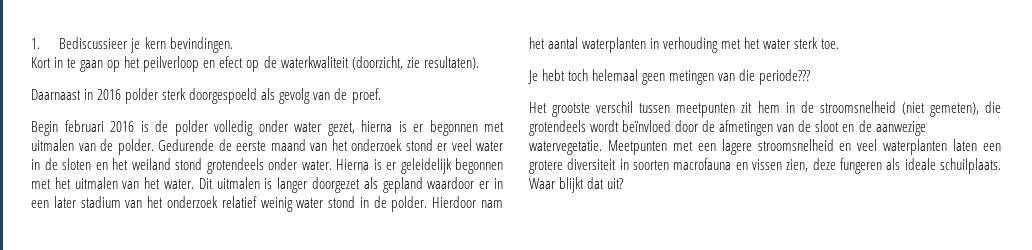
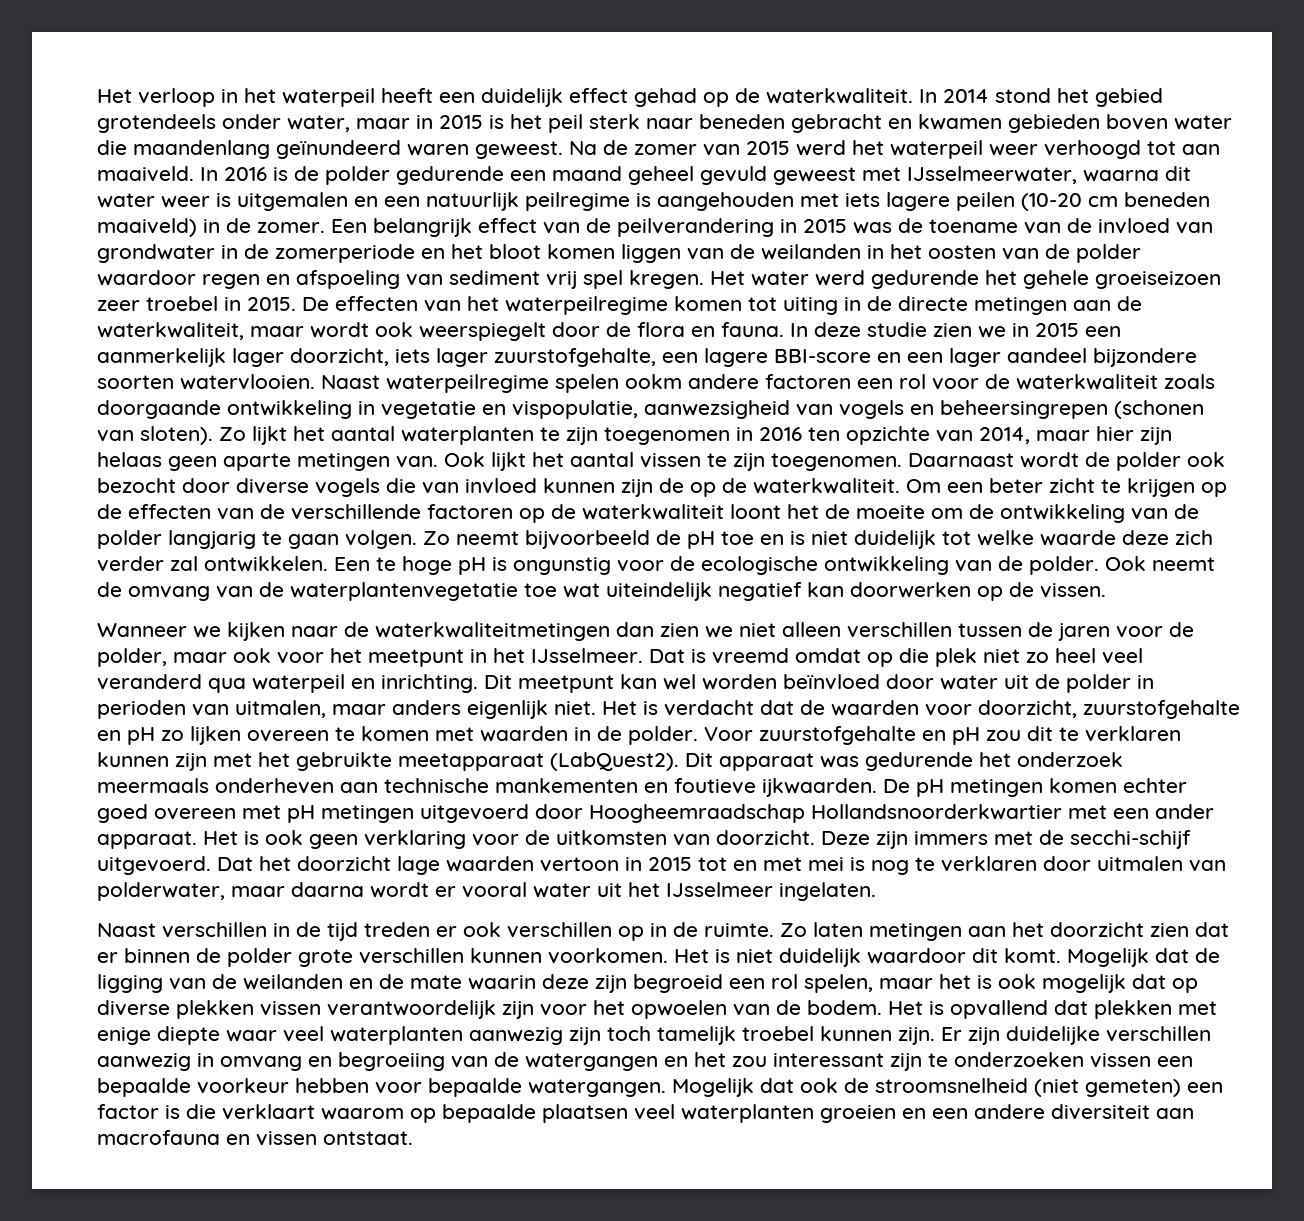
- 1. Bediscussieer je kern bevindingen.
- Kort in te gaan op het peilverloop en efect op de waterkwaliteit (doorzicht, zie resultaten).
- Daarnaast in 2016 polder sterk doorgespoeld als gevolg van de proef.
- Begin februari 2016 is de polder volledig onder water gezet, hierna is er begonnen met uitmalen van de polder. Gedurende de eerste maand van het onderzoek stond er veel water in de sloten en het weiland stond grotendeels onder water. Hierna is er geleidelijk begonnen met het uitmalen van het water. Dit uitmalen is langer doorgezet als gepland waardoor er in een later stadium van het onderzoek relatief weinig water stond in de polder. Hierdoor nam het aantal waterplanten in verhouding met het water sterk toe.
- Je hebt toch helemaal geen metingen van die periode???
- Het grootste verschil tussen meetpunten zit hem in de stroomsnelheid (niet gemeten), die grotendeels wordt beïnvloed door de afmetingen van de sloot en de aanwezige watervegetatie. Meetpunten met een lagere stroomsnelheid en veel waterplanten laten een grotere diversiteit in soorten macrofauna en vissen zien, deze fungeren als ideale schuilplaats. Waar blijkt dat uit?
+ Het verloop in het waterpeil heeft een duidelijk effect gehad op de waterkwaliteit. In 2014 stond het gebied grotendeels onder water, maar in 2015 is het peil sterk naar beneden gebracht en kwamen gebieden boven water die maandenlang geïnundeerd waren geweest. Na de zomer van 2015 werd het waterpeil weer verhoogd tot aan maaiveld. In 2016 is de polder gedurende een maand geheel gevuld geweest met IJsselmeerwater, waarna dit water weer is uitgemalen en een natuurlijk peilregime is aangehouden met iets lagere peilen (10-20 cm beneden maaiveld) in de zomer. Een belangrijk effect van de peilverandering in 2015 was de toename van de invloed van grondwater in de zomerperiode en het bloot komen liggen van de weilanden in het oosten van de polder waardoor regen en afspoeling van sediment vrij spel kregen. Het water werd gedurende het gehele groeiseizoen zeer troebel in 2015. De effecten van het waterpeilregime komen tot uiting in de directe metingen aan de waterkwaliteit, maar wordt ook weerspiegelt door de flora en fauna. In deze studie zien we in 2015 een aanmerkelijk lager doorzicht, iets lager zuurstofgehalte, een lagere BBI-score en een lager aandeel bijzondere soorten watervlooien. Naast waterpeilregime spelen ookm andere factoren een rol voor de waterkwaliteit zoals doorgaande ontwikkeling in vegetatie en vispopulatie, aanwezsigheid van vogels en beheersingrepen (schonen van sloten). Zo lijkt het aantal waterplanten te zijn toegenomen in 2016 ten opzichte van 2014, maar hier zijn helaas geen aparte metingen van. Ook lijkt het aantal vissen te zijn toegenomen. Daarnaast wordt de polder ook bezocht door diverse vogels die van invloed kunnen zijn de op de waterkwaliteit. Om een beter zicht te krijgen op de effecten van de verschillende factoren op de waterkwaliteit loont het de moeite om de ontwikkeling van de polder langjarig te gaan volgen. Zo neemt bijvoorbeeld de pH toe en is niet duidelijk tot welke waarde deze zich verder zal ontwikkelen. Een te hoge pH is ongunstig voor de ecologische ontwikkeling van de polder. Ook neemt de omvang van de waterplantenvegetatie toe wat uiteindelijk negatief kan doorwerken op de vissen.
+ Wanneer we kijken naar de waterkwaliteitmetingen dan zien we niet alleen verschillen tussen de jaren voor de polder, maar ook voor het meetpunt in het IJsselmeer. Dat is vreemd omdat op die plek niet zo heel veel veranderd qua waterpeil en inrichting. Dit meetpunt kan wel worden beïnvloed door water uit de polder in perioden van uitmalen, maar anders eigenlijk niet. Het is verdacht dat de waarden voor doorzicht, zuurstofgehalte en pH zo lijken overeen te komen met waarden in de polder. Voor zuurstofgehalte en pH zou dit te verklaren kunnen zijn met het gebruikte meetapparaat (LabQuest2). Dit apparaat was gedurende het onderzoek meermaals onderheven aan technische mankementen en foutieve ijkwaarden. De pH metingen komen echter goed overeen met pH metingen uitgevoerd door Hoogheemraadschap Hollandsnoorderkwartier met een ander apparaat. Het is ook geen verklaring voor de uitkomsten van doorzicht. Deze zijn immers met de secchi-schijf uitgevoerd. Dat het doorzicht lage waarden vertoon in 2015 tot en met mei is nog te verklaren door uitmalen van polderwater, maar daarna wordt er vooral water uit het IJsselmeer ingelaten.
+ Naast verschillen in de tijd treden er ook verschillen op in de ruimte. Zo laten metingen aan het doorzicht zien dat er binnen de polder grote verschillen kunnen voorkomen. Het is niet duidelijk waardoor dit komt. Mogelijk dat de ligging van de weilanden en de mate waarin deze zijn begroeid een rol spelen, maar het is ook mogelijk dat op diverse plekken vissen verantwoordelijk zijn voor het opwoelen van de bodem. Het is opvallend dat plekken met enige diepte waar veel waterplanten aanwezig zijn toch tamelijk troebel kunnen zijn. Er zijn duidelijke verschillen aanwezig in omvang en begroeiing van de watergangen en het zou interessant zijn te onderzoeken vissen een bepaalde voorkeur hebben voor bepaalde watergangen. Mogelijk dat ook de stroomsnelheid (niet gemeten) een factor is die verklaart waarom op bepaalde plaatsen veel waterplanten groeien en een andere diversiteit aan macrofauna en vissen ontstaat.

